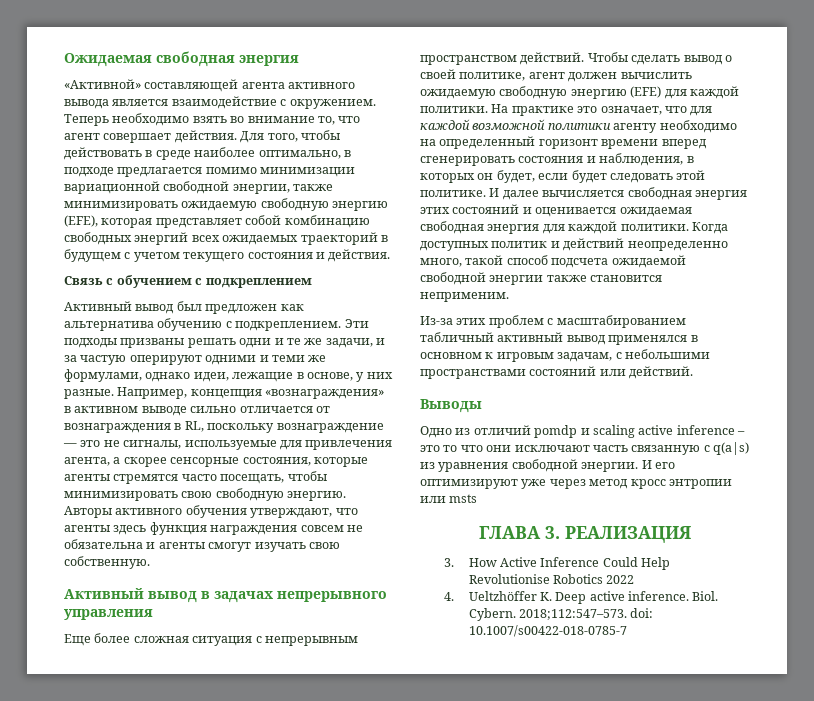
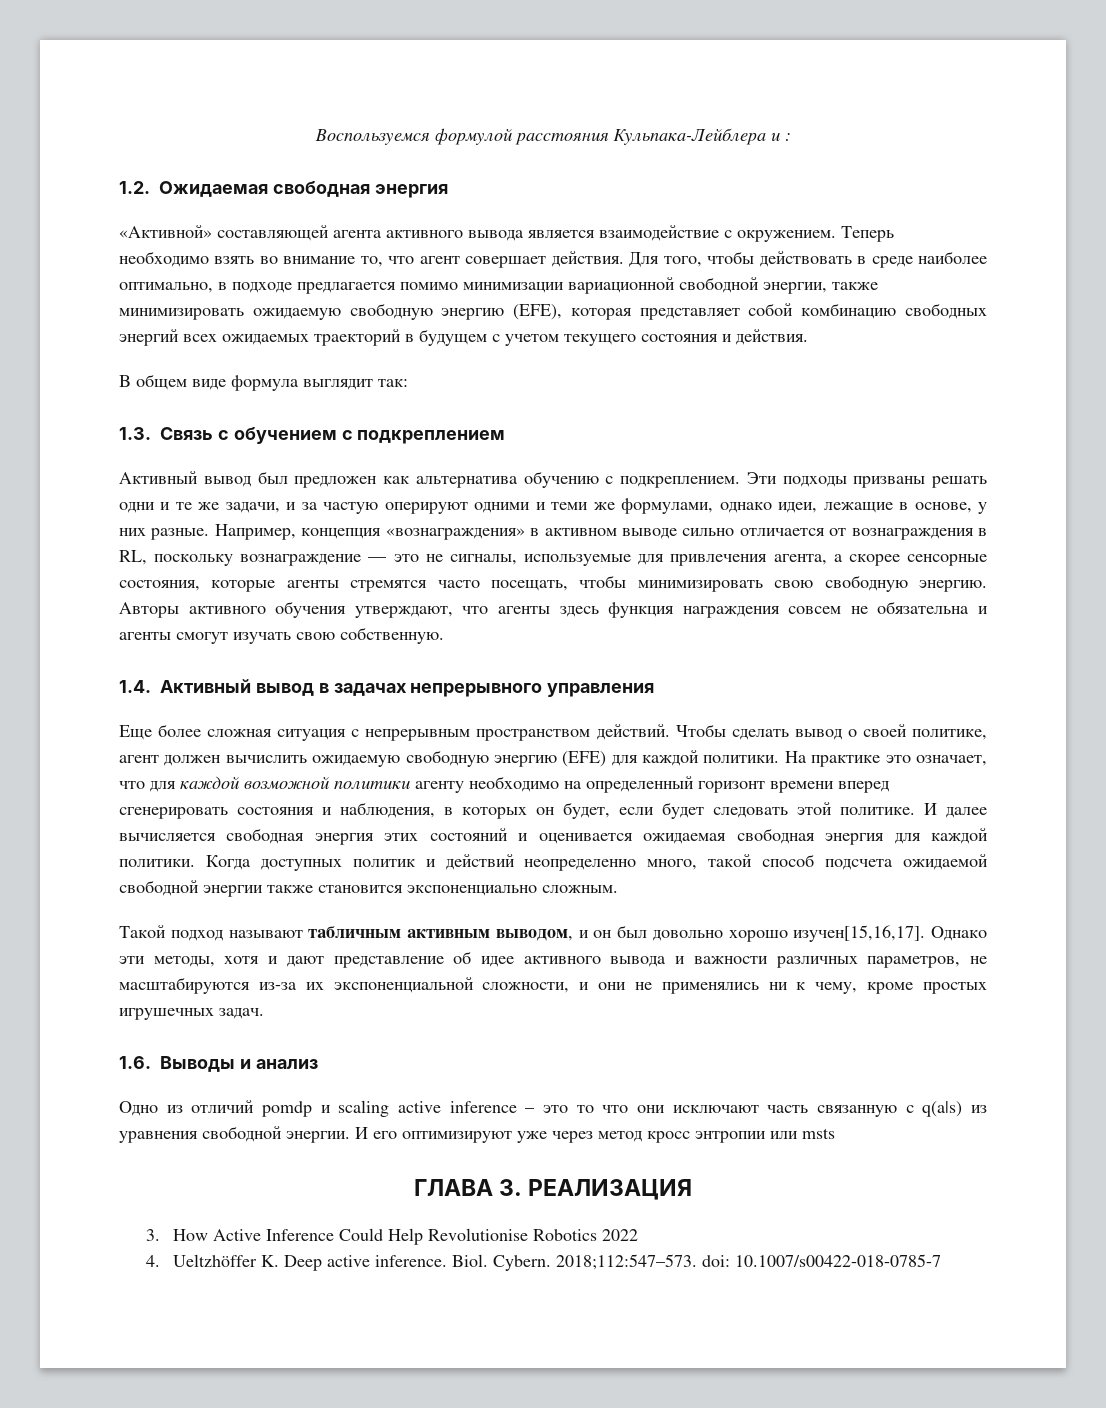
- Ожидаемая свободная энергия
+ Воспользуемся формулой расстояния Кульпака-Лейблера и :
+ 1.2. Ожидаемая свободная энергия
- Связь с обучением c подкреплением
+ В общем виде формула выглядит так:
+ 1.3. Связь с обучением c подкреплением
- Активный вывод в задачах непрерывного управления
+ 1.4. Активный вывод в задачах непрерывного управления
- Когда доступных политик и действий неопределенно много, такой способ подсчета ожидаемой свободной энергии также становится неприменим.
- Из-за этих проблем с масштабированием табличный активный вывод применялся в основном к игровым задачам, с небольшими пространствами состояний или действий.
- Выводы
+ Когда доступных политик и действий неопределенно много, такой способ подсчета ожидаемой свободной энергии также становится экспоненциально сложным.
+ Такой подход называют табличным активным выводом, и он был довольно хорошо изучен[15,16,17]. Однако эти методы, хотя и дают представление об идее активного вывода и важности различных параметров, не масштабируются из-за их экспоненциальной сложности, и они не применялись ни к чему, кроме простых игрушечных задач.
+ 1.6. Выводы и анализ

